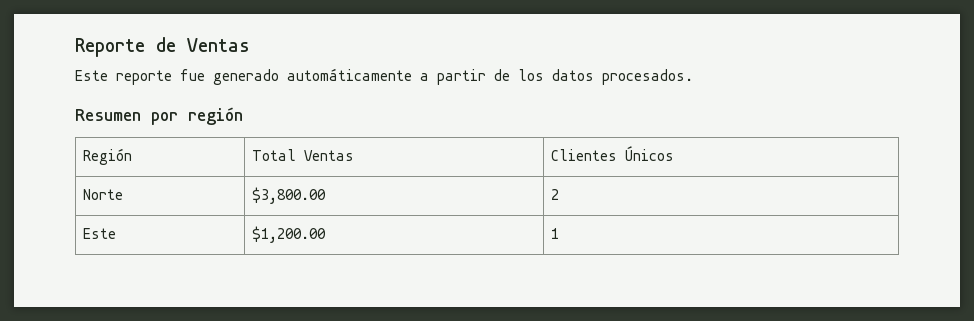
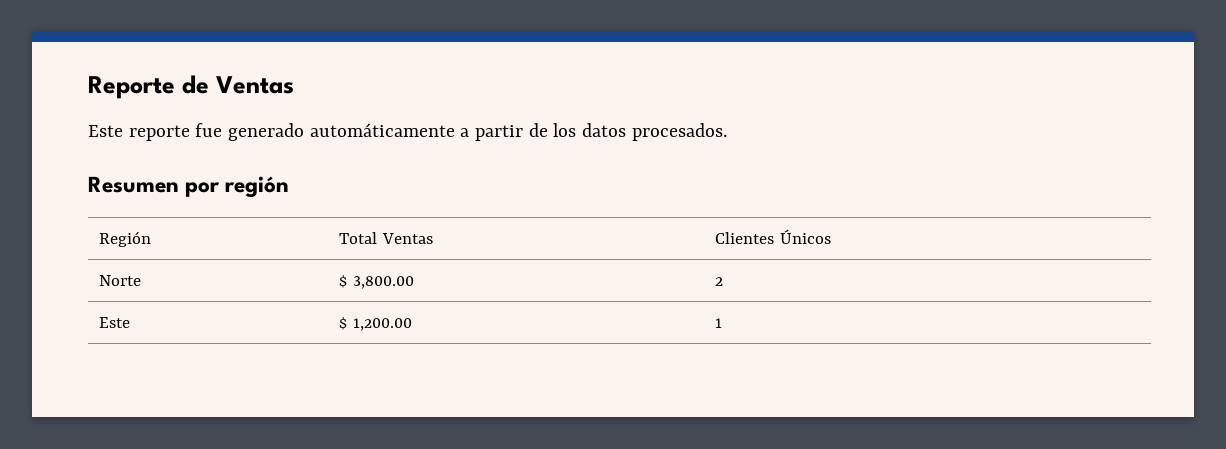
- Norte | $3,800.00 | 2
+ Norte | $ 3,800.00 | 2
- Este | $1,200.00 | 1
+ Este | $ 1,200.00 | 1

